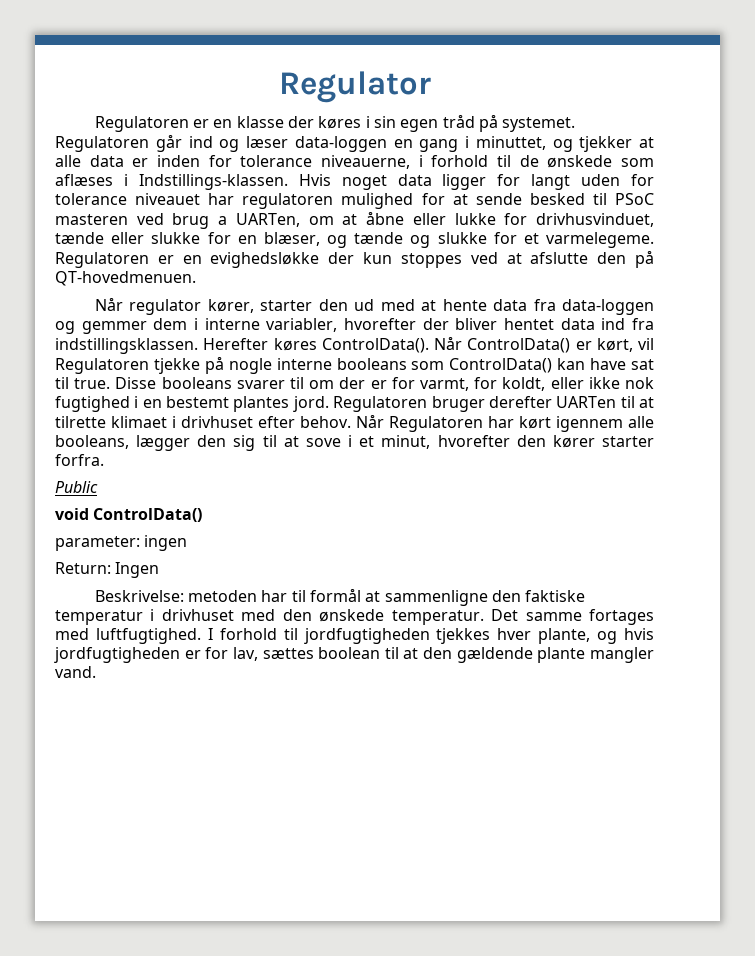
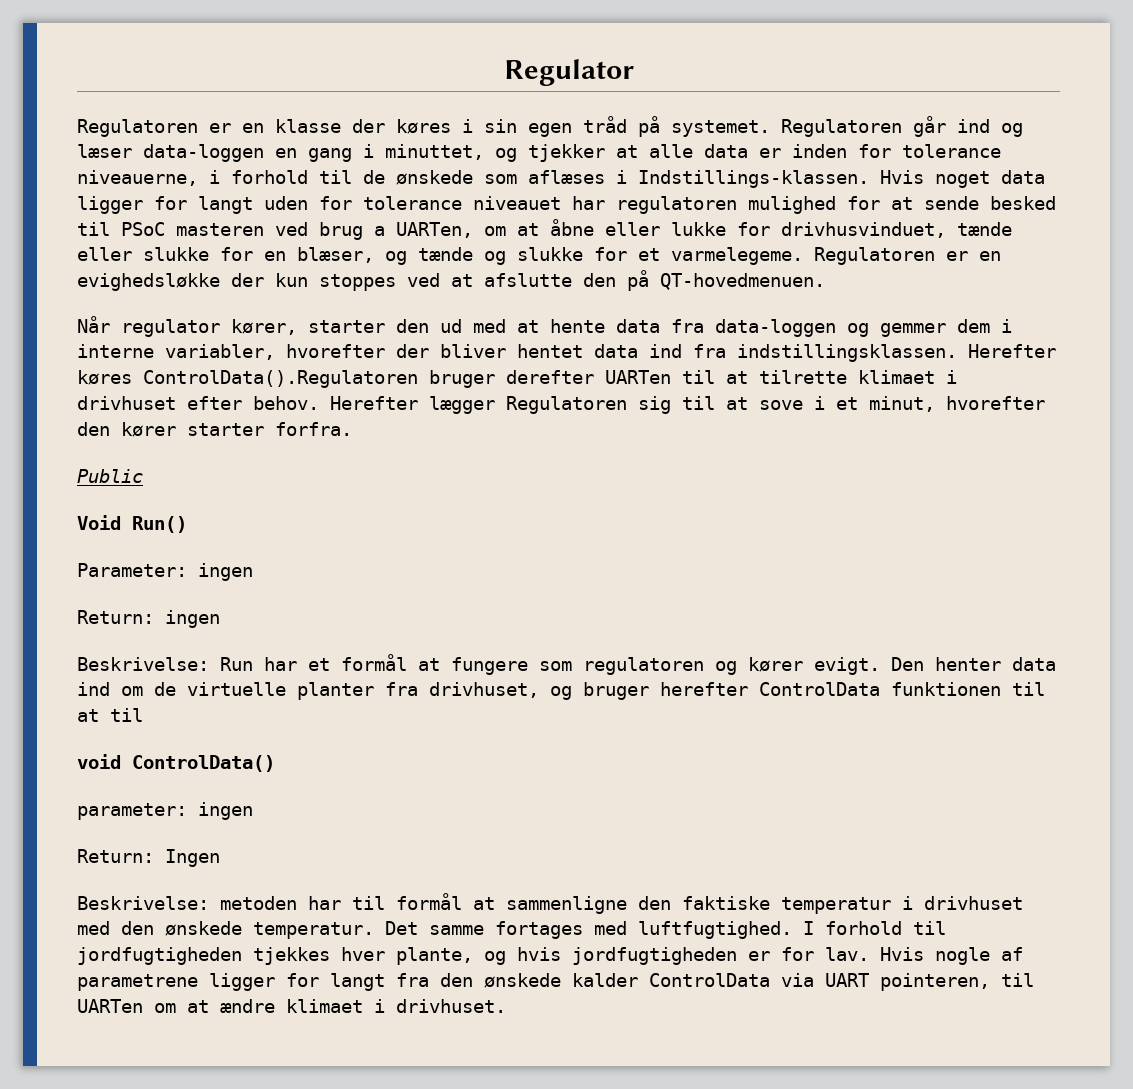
- Herefter køres ControlData(). Når ControlData() er kørt, vil Regulatoren tjekke på nogle interne booleans som ControlData() kan have sat til true. Disse booleans svarer til om der er for varmt, for koldt, eller ikke nok fugtighed i en bestemt plantes jord. Regulatoren bruger derefter UARTen til at tilrette klimaet i drivhuset efter behov.
+ Herefter køres ControlData().Regulatoren bruger derefter UARTen til at tilrette klimaet i drivhuset efter behov.
- Når Regulatoren har kørt igennem alle booleans, lægger den sig til at sove i et minut, hvorefter den kører starter forfra.
+ Herefter lægger Regulatoren sig til at sove i et minut, hvorefter den kører starter forfra.
+ Void Run()
+ Parameter: ingen
+ Return: ingen
+ Beskrivelse: Run har et formål at fungere som regulatoren og kører evigt. Den henter data ind om de virtuelle planter fra drivhuset, og bruger herefter ControlData funktionen til at til
- I forhold til jordfugtigheden tjekkes hver plante, og hvis jordfugtigheden er for lav, sættes boolean til at den gældende plante mangler vand.
+ I forhold til jordfugtigheden tjekkes hver plante, og hvis jordfugtigheden er for lav. Hvis nogle af parametrene ligger for langt fra den ønskede kalder ControlData via UART pointeren, til UARTen om at ændre klimaet i drivhuset.

